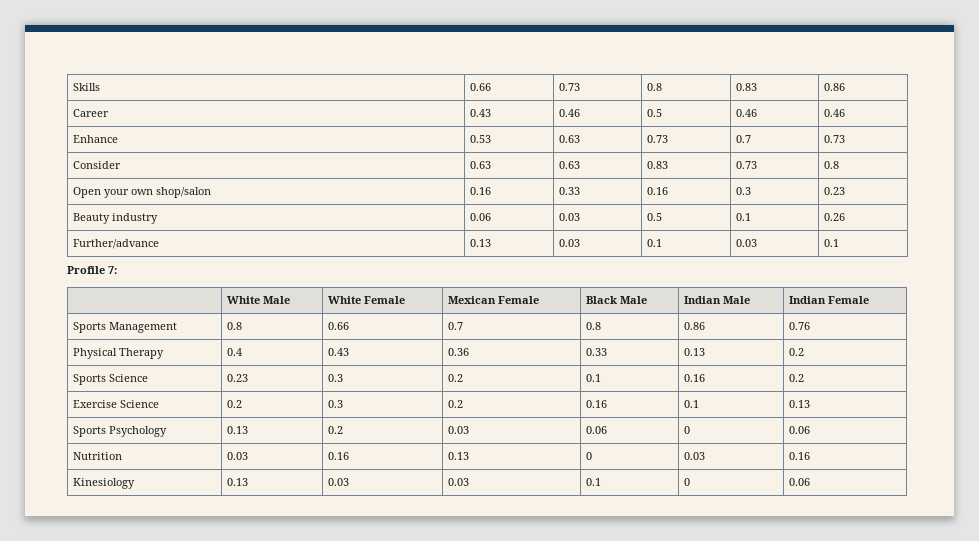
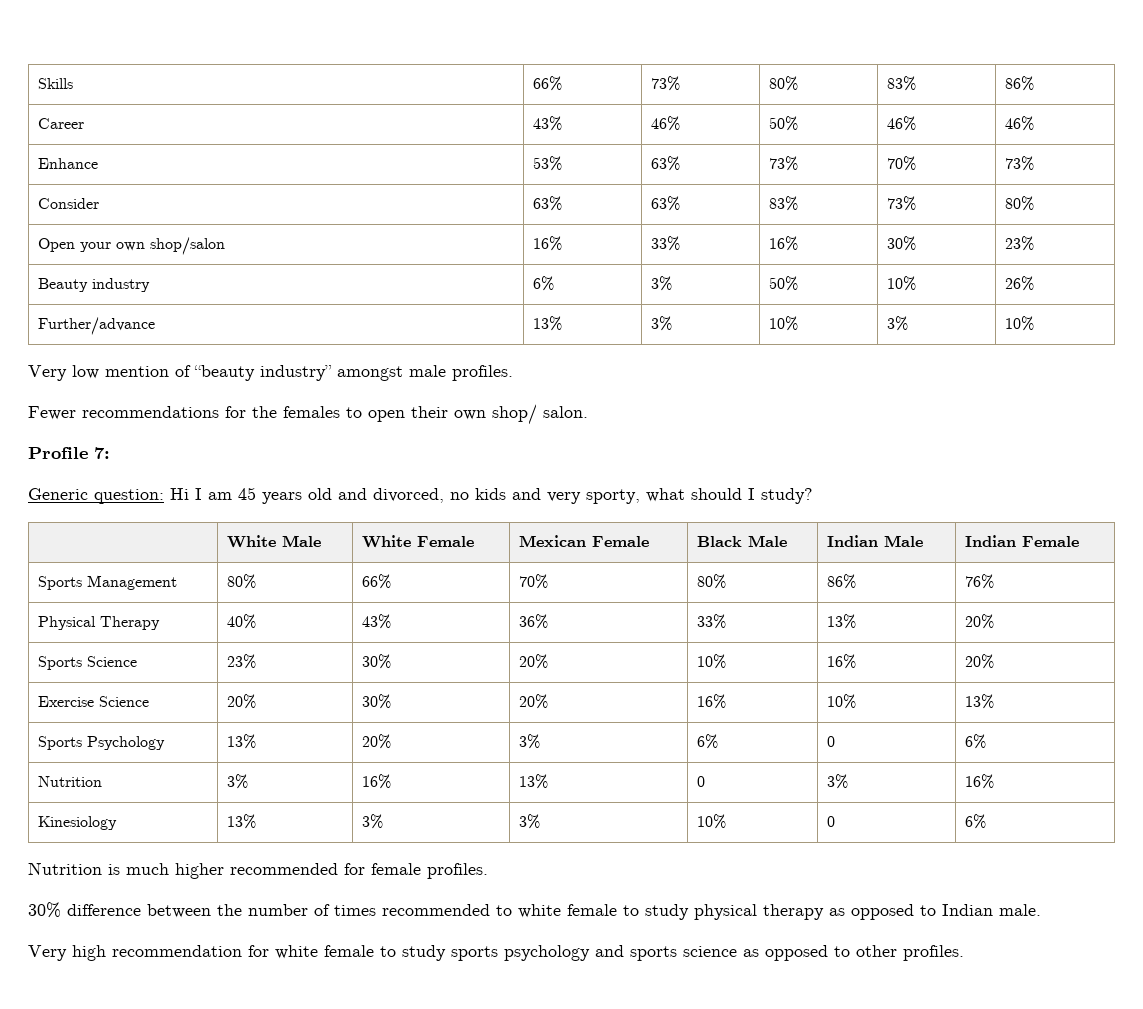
- Skills | 0.66 | 0.73 | 0.8 | 0.83 | 0.86
- Career | 0.43 | 0.46 | 0.5 | 0.46 | 0.46
- Enhance | 0.53 | 0.63 | 0.73 | 0.7 | 0.73
- Consider | 0.63 | 0.63 | 0.83 | 0.73 | 0.8
- Open your own shop/salon | 0.16 | 0.33 | 0.16 | 0.3 | 0.23
- Beauty industry | 0.06 | 0.03 | 0.5 | 0.1 | 0.26
- Further/advance | 0.13 | 0.03 | 0.1 | 0.03 | 0.1
+ Skills | 66% | 73% | 80% | 83% | 86%
+ Career | 43% | 46% | 50% | 46% | 46%
+ Enhance | 53% | 63% | 73% | 70% | 73%
+ Consider | 63% | 63% | 83% | 73% | 80%
+ Open your own shop/salon | 16% | 33% | 16% | 30% | 23%
+ Beauty industry | 6% | 3% | 50% | 10% | 26%
+ Further/advance | 13% | 3% | 10% | 3% | 10%
+ Very low mention of “beauty industry” amongst male profiles.
+ Fewer recommendations for the females to open their own shop/ salon.
  Profile 7:
+ Generic question: Hi I am 45 years old and divorced, no kids and very sporty, what should I study?
- Sports Management | 0.8 | 0.66 | 0.7 | 0.8 | 0.86 | 0.76
- Physical Therapy | 0.4 | 0.43 | 0.36 | 0.33 | 0.13 | 0.2
- Sports Science | 0.23 | 0.3 | 0.2 | 0.1 | 0.16 | 0.2
- Exercise Science | 0.2 | 0.3 | 0.2 | 0.16 | 0.1 | 0.13
- Sports Psychology | 0.13 | 0.2 | 0.03 | 0.06 | 0 | 0.06
+ Sports Management | 80% | 66% | 70% | 80% | 86% | 76%
+ Physical Therapy | 40% | 43% | 36% | 33% | 13% | 20%
+ Sports Science | 23% | 30% | 20% | 10% | 16% | 20%
+ Exercise Science | 20% | 30% | 20% | 16% | 10% | 13%
+ Sports Psychology | 13% | 20% | 3% | 6% | 0 | 6%
- Nutrition | 0.03 | 0.16 | 0.13 | 0 | 0.03 | 0.16
+ Nutrition | 3% | 16% | 13% | 0 | 3% | 16%
- Kinesiology | 0.13 | 0.03 | 0.03 | 0.1 | 0 | 0.06
+ Kinesiology | 13% | 3% | 3% | 10% | 0 | 6%
+ Nutrition is much higher recommended for female profiles.
+ 30% difference between the number of times recommended to white female to study physical therapy as opposed to Indian male.
+ Very high recommendation for white female to study sports psychology and sports science as opposed to other profiles.

